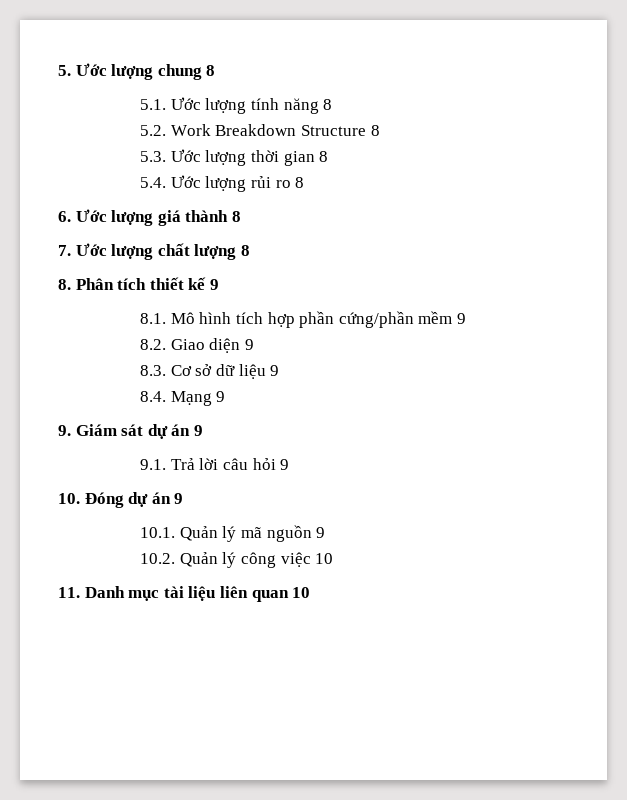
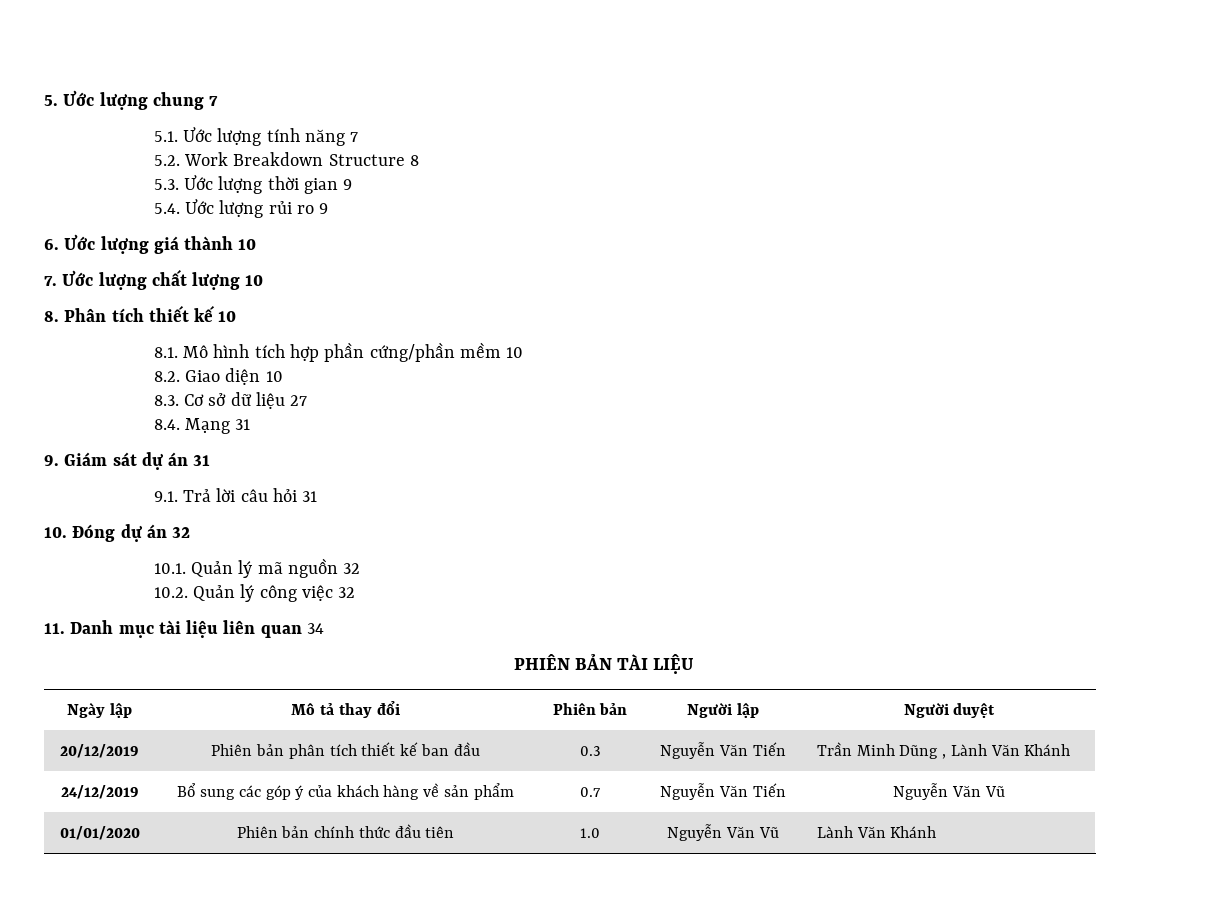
- 5. Ước lượng chung 8
+ 5. Ước lượng chung 7
- 5.1. Ước lượng tính năng 8
+ 5.1. Ước lượng tính năng 7
- 5.3. Ước lượng thời gian 8
+ 5.3. Ước lượng thời gian 9
- 5.4. Ước lượng rủi ro 8
+ 5.4. Ước lượng rủi ro 9
- 6. Ước lượng giá thành 8
+ 6. Ước lượng giá thành 10
- 7. Ước lượng chất lượng 8
+ 7. Ước lượng chất lượng 10
- 8. Phân tích thiết kế 9
+ 8. Phân tích thiết kế 10
- 8.1. Mô hình tích hợp phần cứng/phần mềm 9
+ 8.1. Mô hình tích hợp phần cứng/phần mềm 10
- 8.2. Giao diện 9
+ 8.2. Giao diện 10
- 8.3. Cơ sở dữ liệu 9
+ 8.3. Cơ sở dữ liệu 27
- 8.4. Mạng 9
+ 8.4. Mạng 31
- 9. Giám sát dự án 9
+ 9. Giám sát dự án 31
- 9.1. Trả lời câu hỏi 9
+ 9.1. Trả lời câu hỏi 31
- 10. Đóng dự án 9
+ 10. Đóng dự án 32
- 10.1. Quản lý mã nguồn 9
+ 10.1. Quản lý mã nguồn 32
- 10.2. Quản lý công việc 10
+ 10.2. Quản lý công việc 32
- 11. Danh mục tài liệu liên quan 10
+ 11. Danh mục tài liệu liên quan 34
+ PHIÊN BẢN TÀI LIỆU
+ Ngày lập | Mô tả thay đổi | Phiên bản | Người lập | Người duyệt
+ 20/12/2019 | Phiên bản phân tích thiết kế ban đầu | 0.3 | Nguyễn Văn Tiến | Trần Minh Dũng , Lành Văn Khánh
+ 24/12/2019 | Bổ sung các góp ý của khách hàng về sản phẩm | 0.7 | Nguyễn Văn Tiến | Nguyễn Văn Vũ
+ 01/01/2020 | Phiên bản chính thức đầu tiên | 1.0 | Nguyễn Văn Vũ | Lành Văn Khánh

